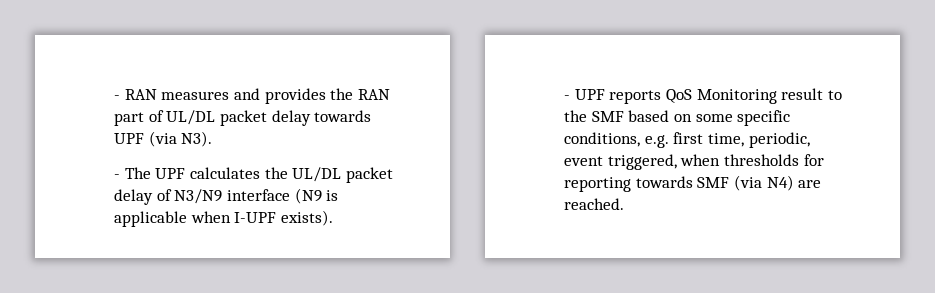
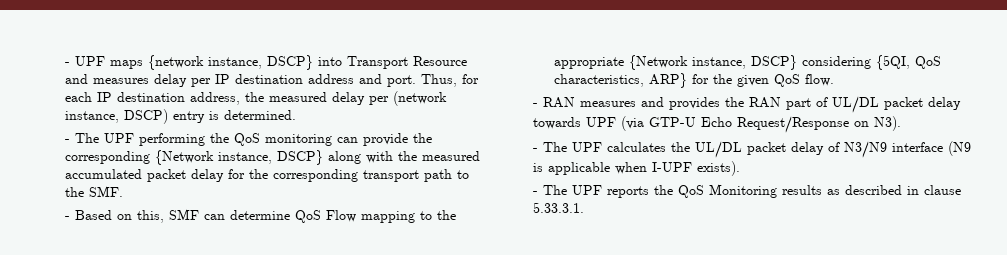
- - RAN measures and provides the RAN part of UL/DL packet delay towards UPF (via N3).
+ - UPF maps {network instance, DSCP} into Transport Resource and measures delay per IP destination address and port. Thus, for each IP destination address, the measured delay per (network instance, DSCP) entry is determined.
+ - The UPF performing the QoS monitoring can provide the corresponding {Network instance, DSCP} along with the measured accumulated packet delay for the corresponding transport path to the SMF.
+ - Based on this, SMF can determine QoS Flow mapping to the appropriate {Network instance, DSCP} considering {5QI, QoS characteristics, ARP} for the given QoS flow.
+ - RAN measures and provides the RAN part of UL/DL packet delay towards UPF (via GTP-U Echo Request/Response on N3).
- - UPF reports QoS Monitoring result to the SMF based on some specific conditions, e.g. first time, periodic, event triggered, when thresholds for reporting towards SMF (via N4) are reached.
+ - The UPF reports the QoS Monitoring results as described in clause 5.33.3.1.

